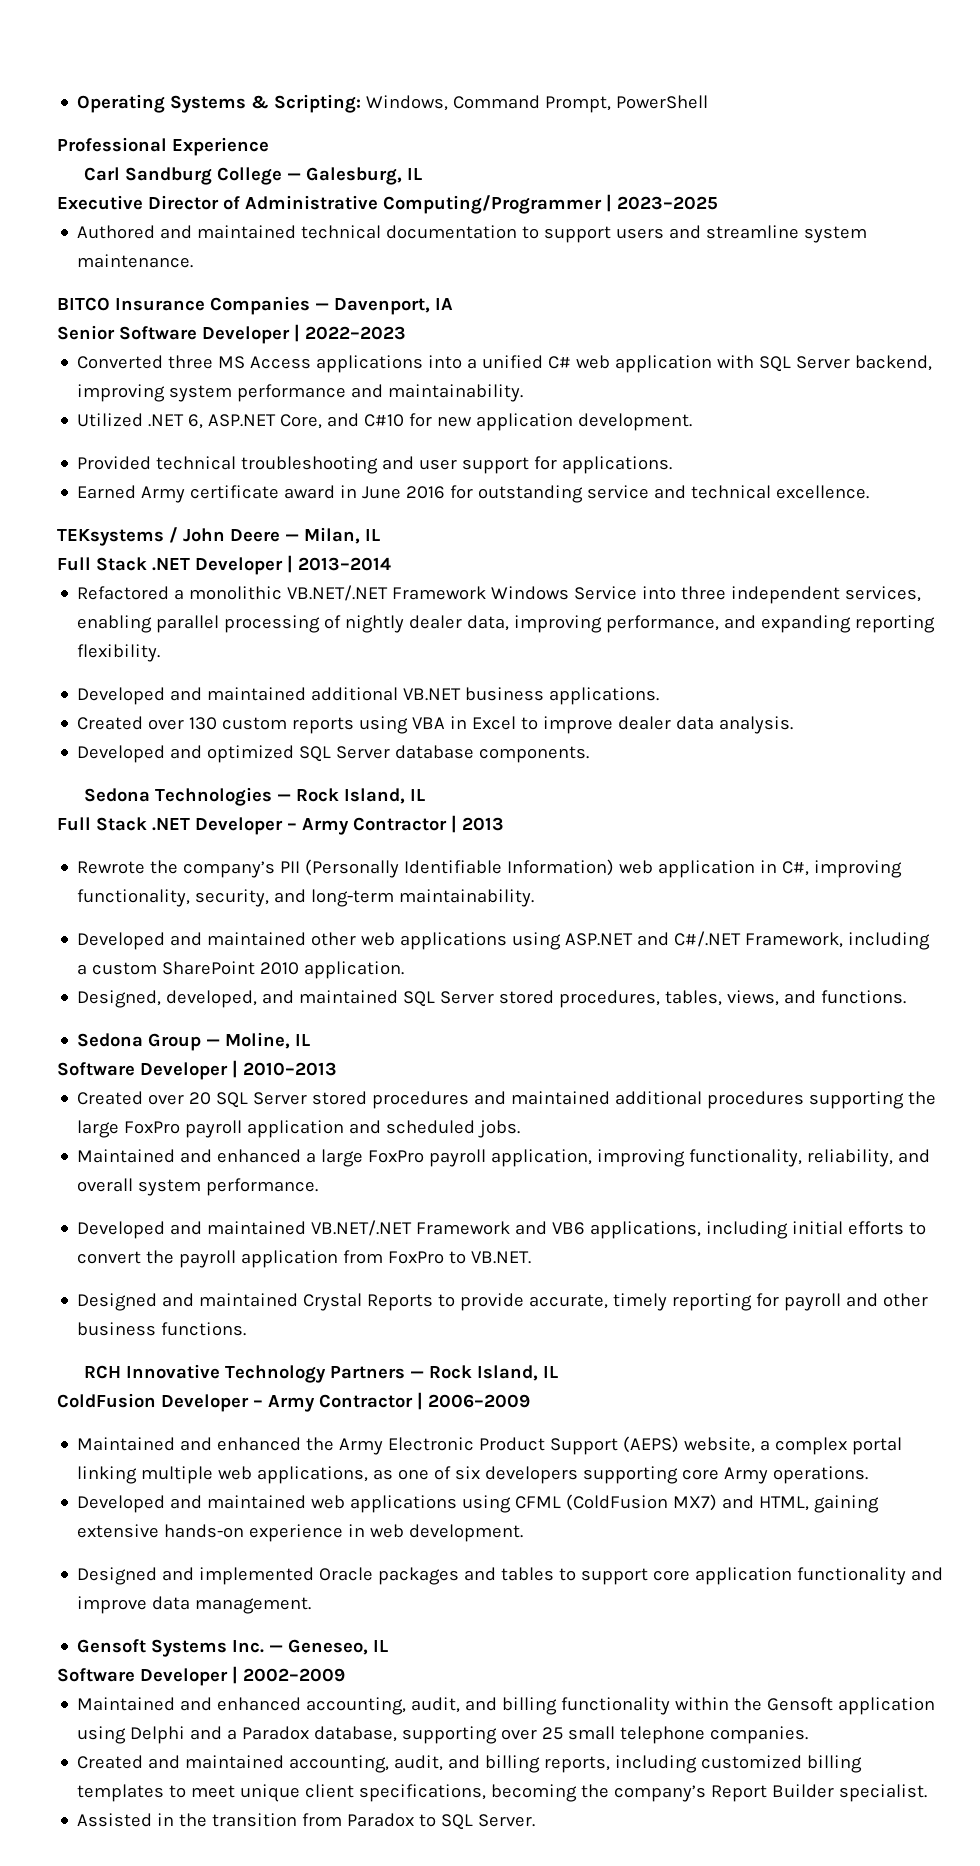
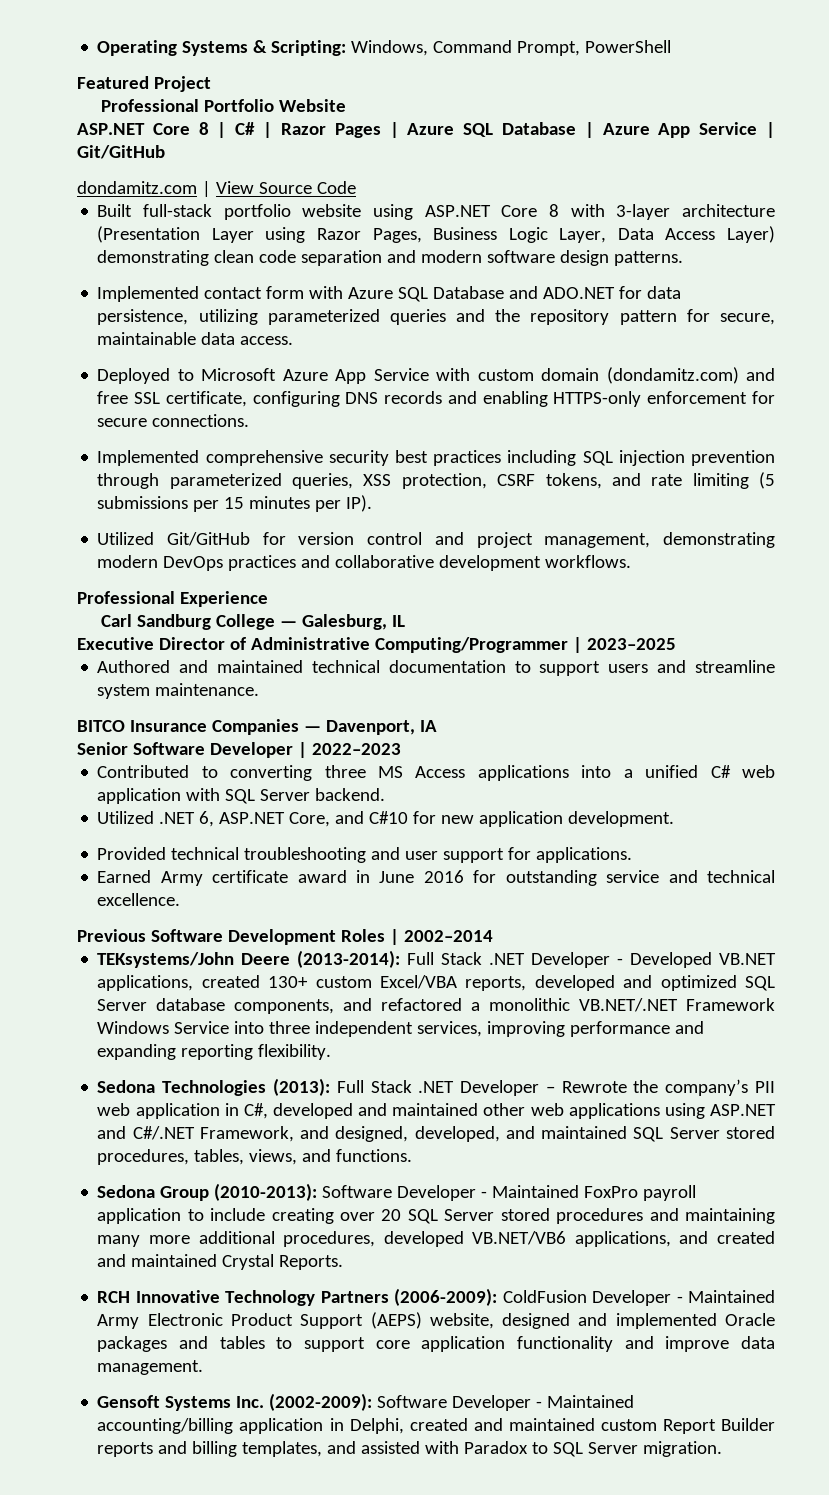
+ Featured Project
+ Professional Portfolio Website
+ ASP.NET Core 8 | C# | Razor Pages | Azure SQL Database | Azure App Service | Git/GitHub
+ dondamitz.com | View Source Code
+ Built full-stack portfolio website using ASP.NET Core 8 with 3-layer architecture (Presentation Layer using Razor Pages, Business Logic Layer, Data Access Layer) demonstrating clean code separation and modern software design patterns.
+ Implemented contact form with Azure SQL Database and ADO.NET for data persistence, utilizing parameterized queries and the repository pattern for secure, maintainable data access.
+ Deployed to Microsoft Azure App Service with custom domain (dondamitz.com) and free SSL certificate, configuring DNS records and enabling HTTPS-only enforcement for secure connections.
+ Implemented comprehensive security best practices including SQL injection prevention through parameterized queries, XSS protection, CSRF tokens, and rate limiting (5 submissions per 15 minutes per IP).
+ Utilized Git/GitHub for version control and project management, demonstrating modern DevOps practices and collaborative development workflows.
- Converted three MS Access applications into a unified C# web application with SQL Server backend, improving system performance and maintainability.
+ Contributed to converting three MS Access applications into a unified C# web application with SQL Server backend.
- TEKsystems / John Deere — Milan, IL
- Full Stack .NET Developer | 2013–2014
- Refactored a monolithic VB.NET/.NET Framework Windows Service into three independent services, enabling parallel processing of nightly dealer data, improving performance, and expanding reporting flexibility.
- Developed and maintained additional VB.NET business applications.
- Created over 130 custom reports using VBA in Excel to improve dealer data analysis.
- Developed and optimized SQL Server database components.
- Sedona Technologies — Rock Island, IL
- Full Stack .NET Developer – Army Contractor | 2013
- Rewrote the company’s PII (Personally Identifiable Information) web application in C#, improving functionality, security, and long-term maintainability.
- Developed and maintained other web applications using ASP.NET and C#/.NET Framework, including a custom SharePoint 2010 application.
- Designed, developed, and maintained SQL Server stored procedures, tables, views, and functions.
+ Previous Software Development Roles | 2002–2014
+ TEKsystems/John Deere (2013-2014): Full Stack .NET Developer - Developed VB.NET applications, created 130+ custom Excel/VBA reports, developed and optimized SQL Server database components, and refactored a monolithic VB.NET/.NET Framework Windows Service into three independent services, improving performance and expanding reporting flexibility.
+ Sedona Technologies (2013): Full Stack .NET Developer – Rewrote the company’s PII web application in C#, developed and maintained other web applications using ASP.NET and C#/.NET Framework, and designed, developed, and maintained SQL Server stored procedures, tables, views, and functions.
- Sedona Group — Moline, IL
- Software Developer | 2010–2013
- Created over 20 SQL Server stored procedures and maintained additional procedures supporting the large FoxPro payroll application and scheduled jobs.
- Maintained and enhanced a large FoxPro payroll application, improving functionality, reliability, and overall system performance.
- Developed and maintained VB.NET/.NET Framework and VB6 applications, including initial efforts to convert the payroll application from FoxPro to VB.NET.
- Designed and maintained Crystal Reports to provide accurate, timely reporting for payroll and other business functions.
- RCH Innovative Technology Partners — Rock Island, IL
- ColdFusion Developer – Army Contractor | 2006–2009
- Maintained and enhanced the Army Electronic Product Support (AEPS) website, a complex portal linking multiple web applications, as one of six developers supporting core Army operations.
- Developed and maintained web applications using CFML (ColdFusion MX7) and HTML, gaining extensive hands-on experience in web development.
- Designed and implemented Oracle packages and tables to support core application functionality and improve data management.
+ Sedona Group (2010-2013): Software Developer - Maintained FoxPro payroll application to include creating over 20 SQL Server stored procedures and maintaining many more additional procedures, developed VB.NET/VB6 applications, and created and maintained Crystal Reports.
+ RCH Innovative Technology Partners (2006-2009): ColdFusion Developer - Maintained Army Electronic Product Support (AEPS) website, designed and implemented Oracle packages and tables to support core application functionality and improve data management.
- Gensoft Systems Inc. — Geneseo, IL
- Software Developer | 2002–2009
- Maintained and enhanced accounting, audit, and billing functionality within the Gensoft application using Delphi and a Paradox database, supporting over 25 small telephone companies.
- Created and maintained accounting, audit, and billing reports, including customized billing templates to meet unique client specifications, becoming the company’s Report Builder specialist.
- Assisted in the transition from Paradox to SQL Server.
+ Gensoft Systems Inc. (2002-2009): Software Developer - Maintained accounting/billing application in Delphi, created and maintained custom Report Builder reports and billing templates, and assisted with Paradox to SQL Server migration.

